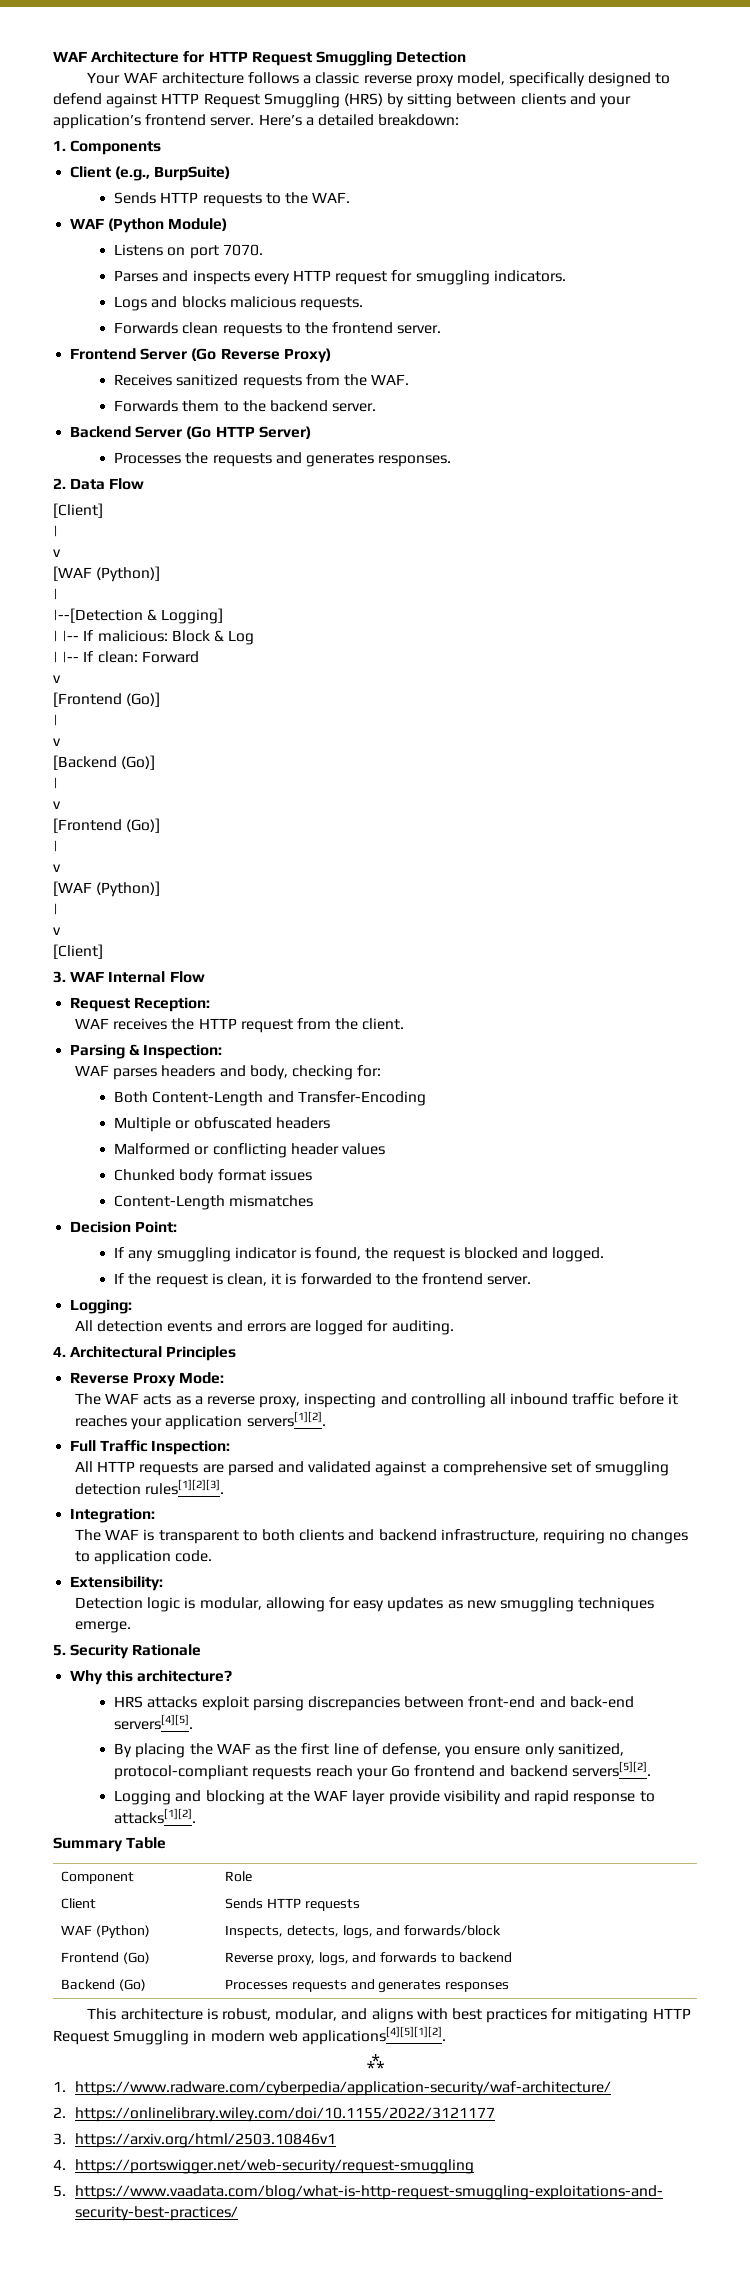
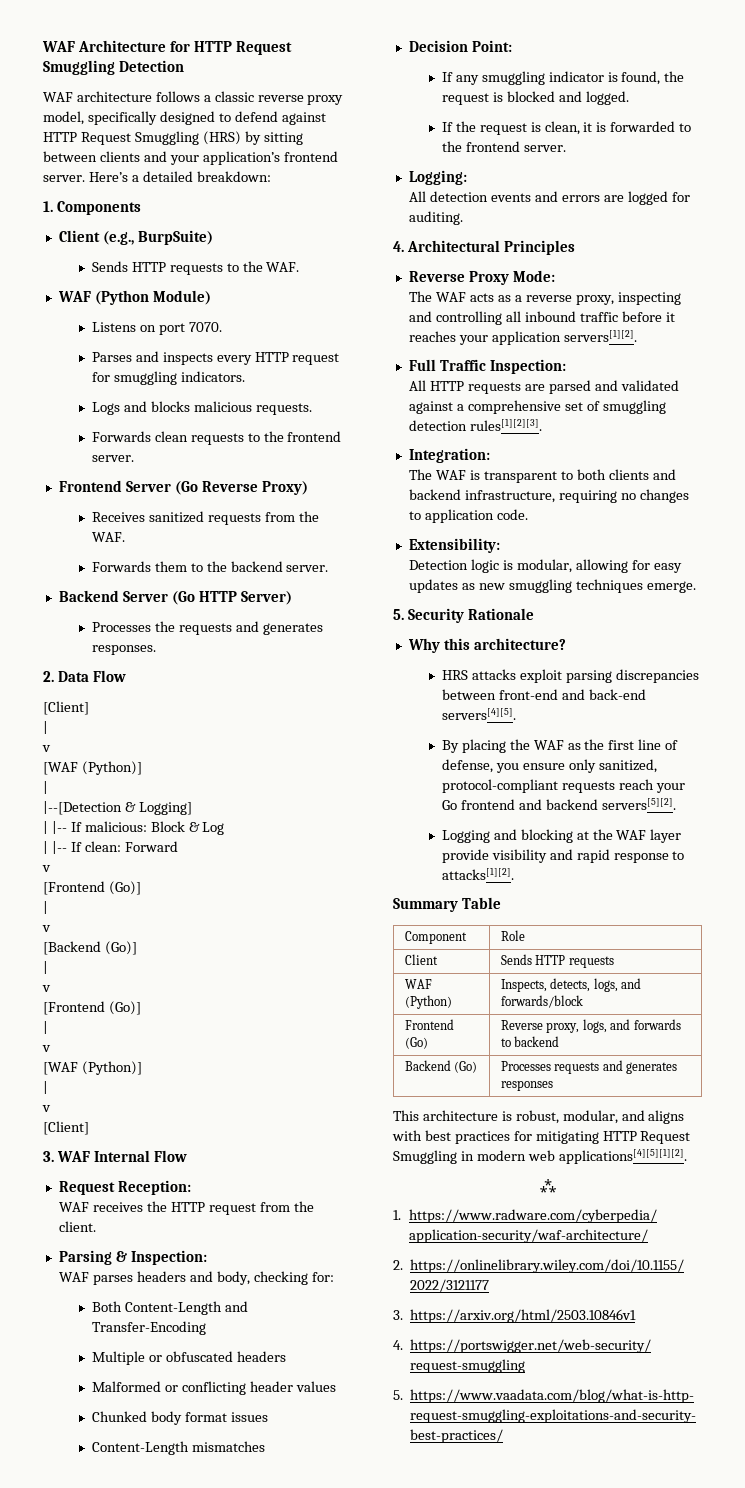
- Your WAF architecture follows a classic reverse proxy model, specifically designed to defend against HTTP Request Smuggling (HRS) by sitting between clients and your application’s frontend server.
+ WAF architecture follows a classic reverse proxy model, specifically designed to defend against HTTP Request Smuggling (HRS) by sitting between clients and your application’s frontend server.

